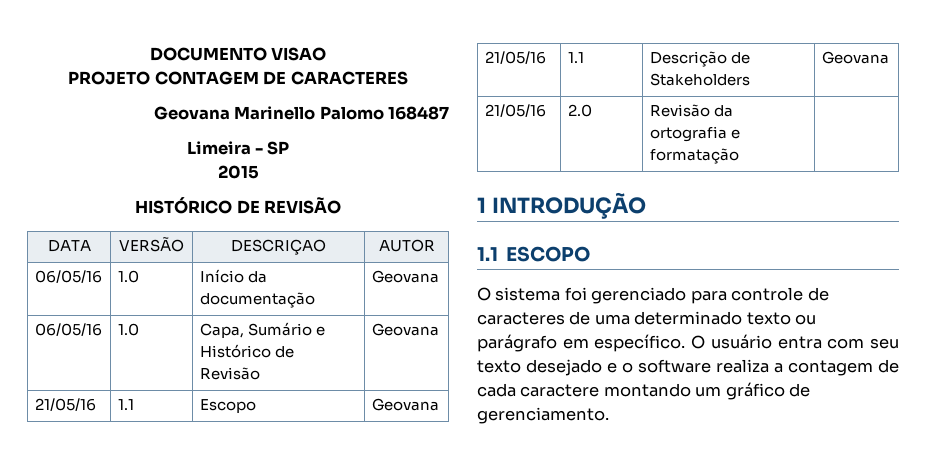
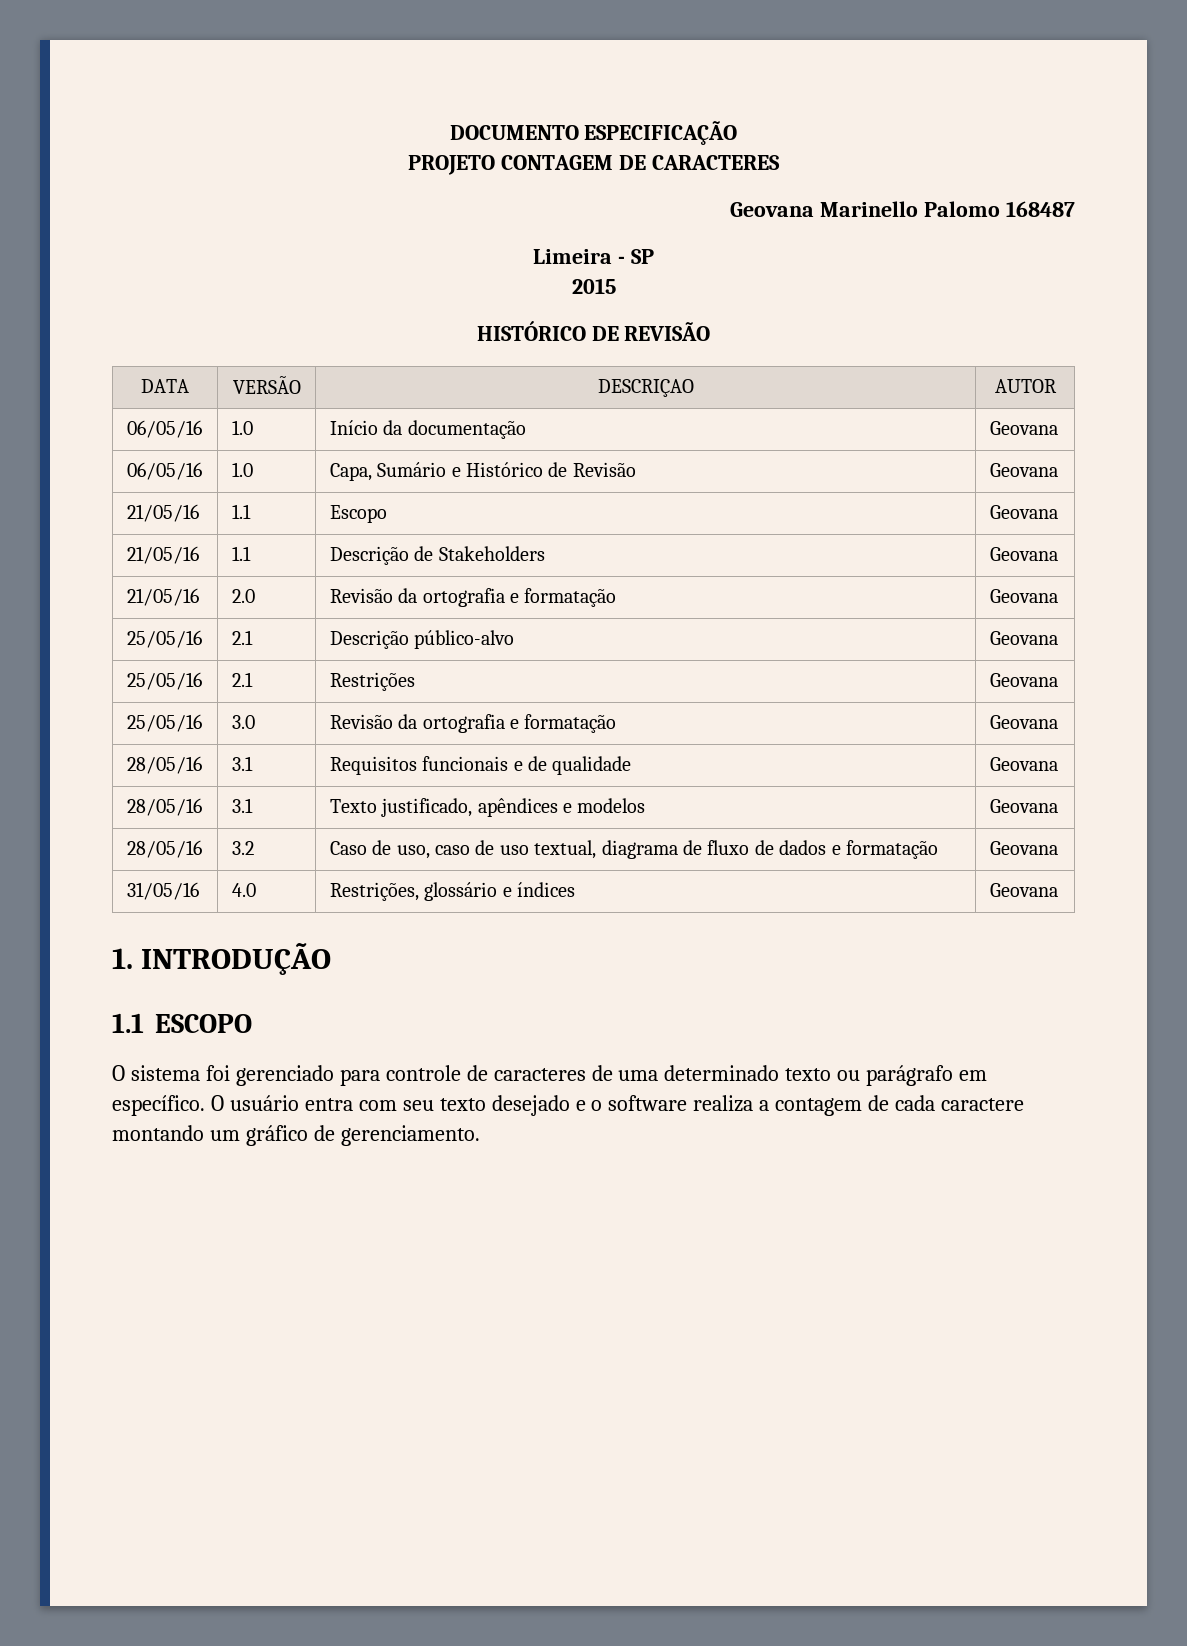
- DOCUMENTO VISAO
+ DOCUMENTO ESPECIFICAÇÃO
- 21/05/16 | 2.0 | Revisão da ortografia e formatação |
- 1 INTRODUÇÃO
+ 21/05/16 | 2.0 | Revisão da ortografia e formatação | Geovana
+ 25/05/16 | 2.1 | Descrição público-alvo | Geovana
+ 25/05/16 | 2.1 | Restrições | Geovana
+ 25/05/16 | 3.0 | Revisão da ortografia e formatação | Geovana
+ 28/05/16 | 3.1 | Requisitos funcionais e de qualidade | Geovana
+ 28/05/16 | 3.1 | Texto justificado, apêndices e modelos | Geovana
+ 28/05/16 | 3.2 | Caso de uso, caso de uso textual, diagrama de fluxo de dados e formatação | Geovana
+ 31/05/16 | 4.0 | Restrições, glossário e índices | Geovana
+ 1. INTRODUÇÃO

